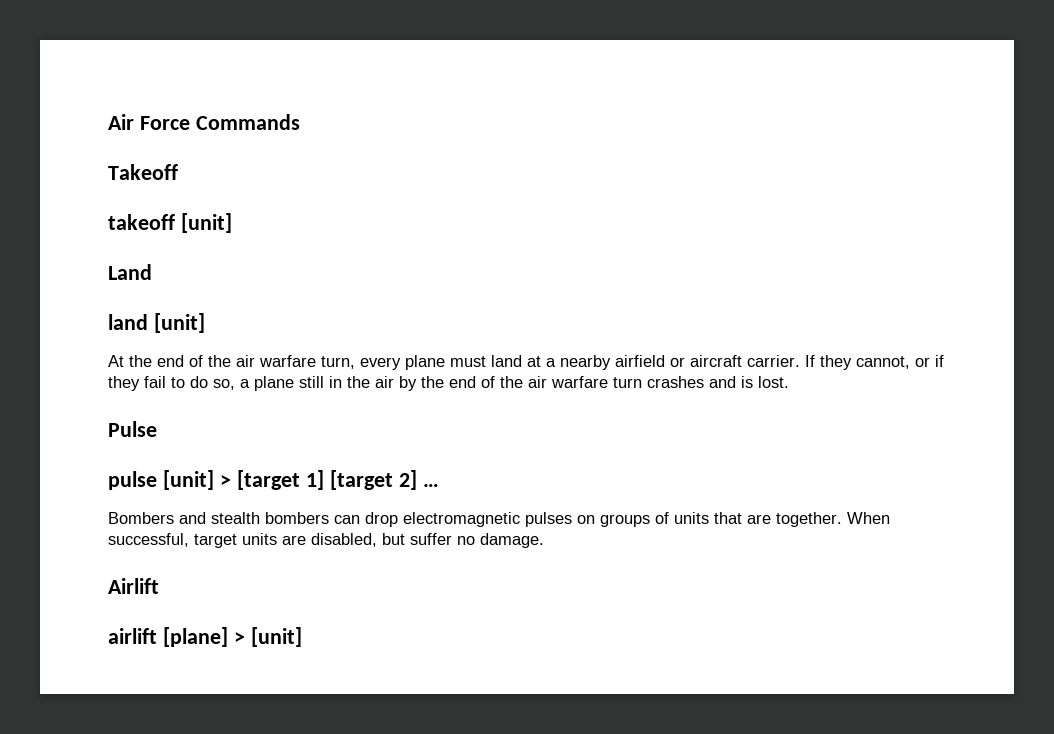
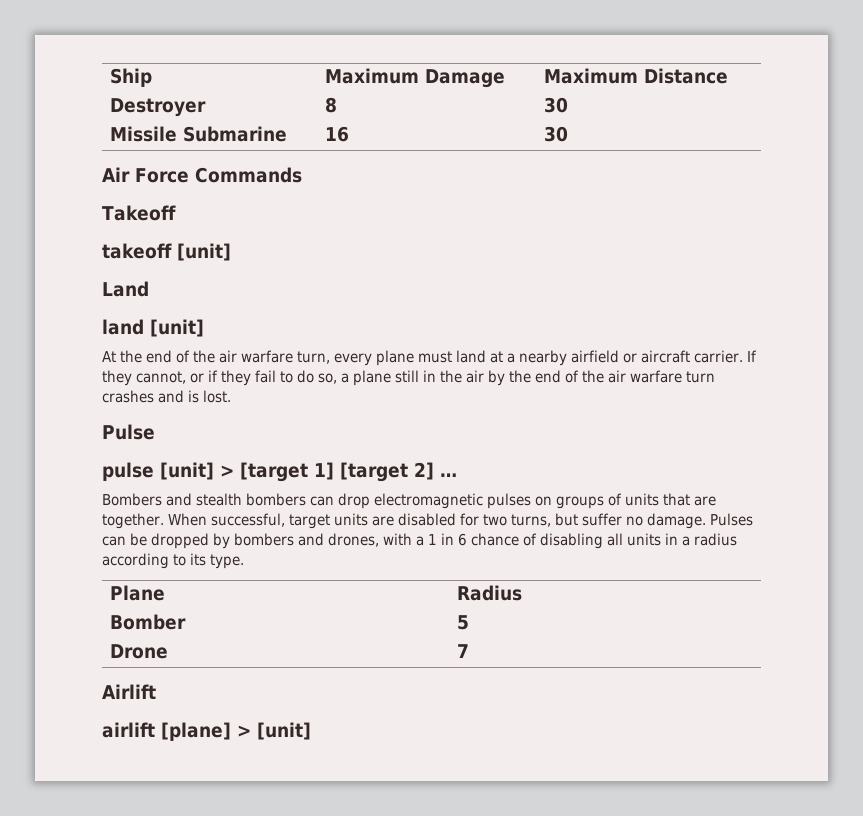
+ Ship | Maximum Damage | Maximum Distance
+ Destroyer | 8 | 30
+ Missile Submarine | 16 | 30
- When successful, target units are disabled, but suffer no damage.
+ When successful, target units are disabled for two turns, but suffer no damage. Pulses can be dropped by bombers and drones, with a 1 in 6 chance of disabling all units in a radius according to its type.
+ Plane | Radius
+ Bomber | 5
+ Drone | 7

